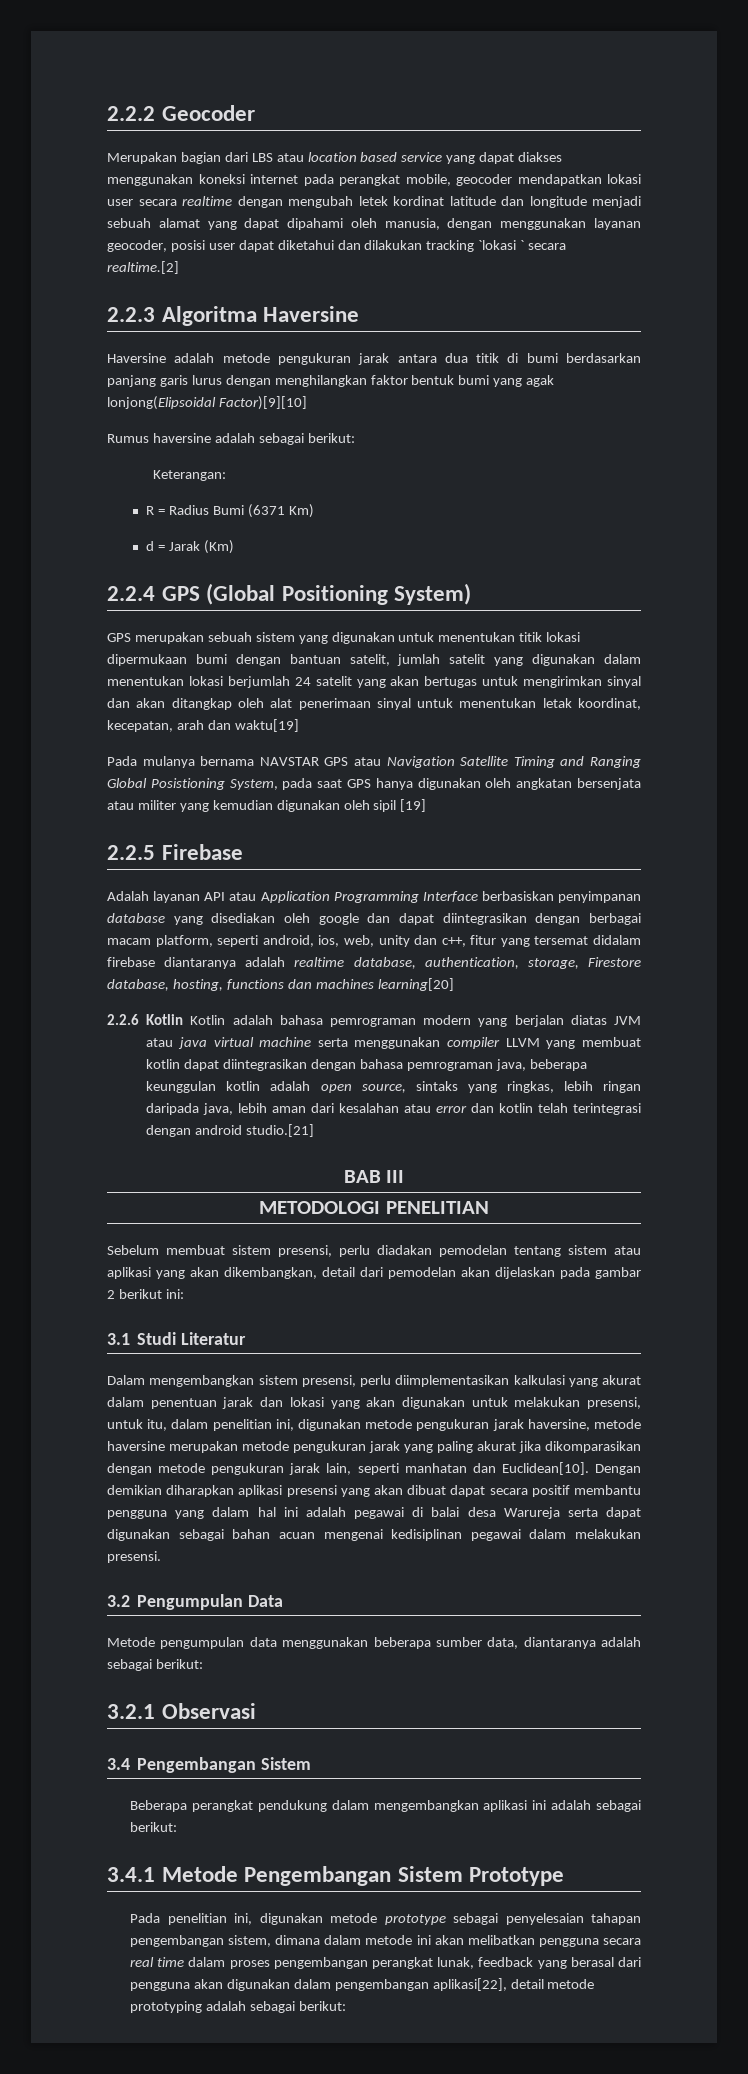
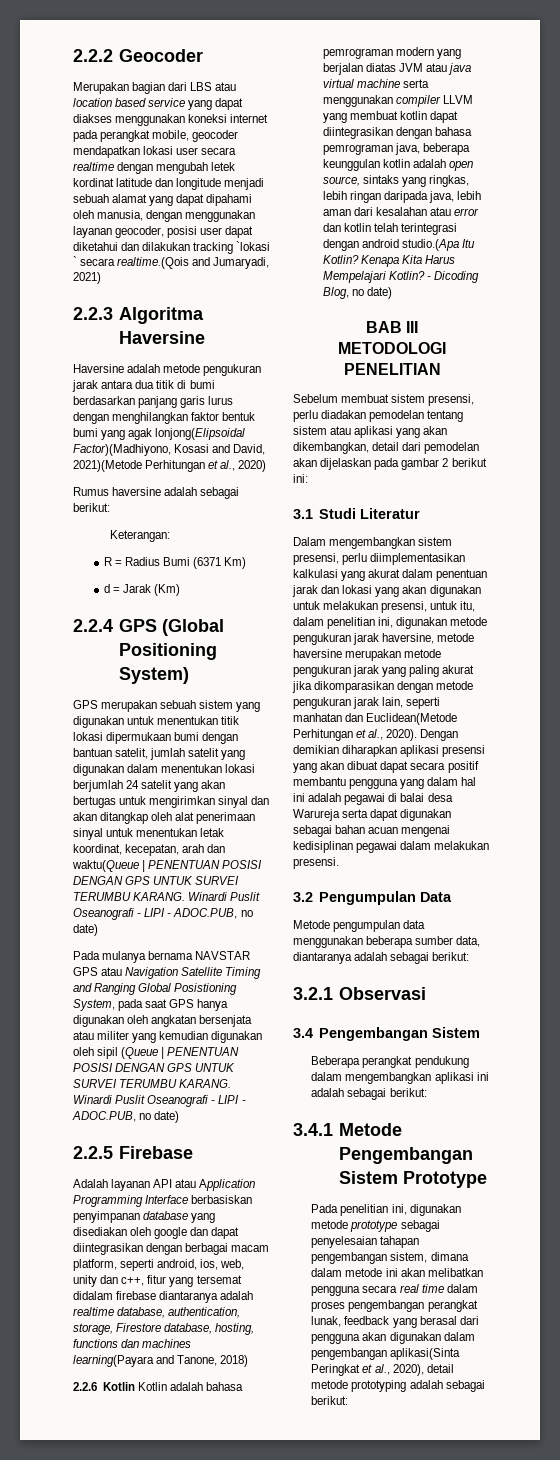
- Merupakan bagian dari LBS atau location based service yang dapat diakses menggunakan koneksi internet pada perangkat mobile, geocoder mendapatkan lokasi user secara realtime dengan mengubah letek kordinat latitude dan longitude menjadi sebuah alamat yang dapat dipahami oleh manusia, dengan menggunakan layanan geocoder, posisi user dapat diketahui dan dilakukan tracking `lokasi ` secara realtime.[2]
+ Merupakan bagian dari LBS atau location based service yang dapat diakses menggunakan koneksi internet pada perangkat mobile, geocoder mendapatkan lokasi user secara realtime dengan mengubah letek kordinat latitude dan longitude menjadi sebuah alamat yang dapat dipahami oleh manusia, dengan menggunakan layanan geocoder, posisi user dapat diketahui dan dilakukan tracking `lokasi ` secara realtime.(Qois and Jumaryadi, 2021)
- Haversine adalah metode pengukuran jarak antara dua titik di bumi berdasarkan panjang garis lurus dengan menghilangkan faktor bentuk bumi yang agak lonjong(Elipsoidal Factor)[9][10]
+ Haversine adalah metode pengukuran jarak antara dua titik di bumi berdasarkan panjang garis lurus dengan menghilangkan faktor bentuk bumi yang agak lonjong(Elipsoidal Factor)(Madhiyono, Kosasi and David, 2021)(Metode Perhitungan et al., 2020)
- GPS merupakan sebuah sistem yang digunakan untuk menentukan titik lokasi dipermukaan bumi dengan bantuan satelit, jumlah satelit yang digunakan dalam menentukan lokasi berjumlah 24 satelit yang akan bertugas untuk mengirimkan sinyal dan akan ditangkap oleh alat penerimaan sinyal untuk menentukan letak koordinat, kecepatan, arah dan waktu[19]
+ GPS merupakan sebuah sistem yang digunakan untuk menentukan titik lokasi dipermukaan bumi dengan bantuan satelit, jumlah satelit yang digunakan dalam menentukan lokasi berjumlah 24 satelit yang akan bertugas untuk mengirimkan sinyal dan akan ditangkap oleh alat penerimaan sinyal untuk menentukan letak koordinat, kecepatan, arah dan waktu(Queue | PENENTUAN POSISI DENGAN GPS UNTUK SURVEI TERUMBU KARANG. Winardi Puslit Oseanografi - LIPI - ADOC.PUB, no date)
- Pada mulanya bernama NAVSTAR GPS atau Navigation Satellite Timing and Ranging Global Posistioning System, pada saat GPS hanya digunakan oleh angkatan bersenjata atau militer yang kemudian digunakan oleh sipil [19]
+ Pada mulanya bernama NAVSTAR GPS atau Navigation Satellite Timing and Ranging Global Posistioning System, pada saat GPS hanya digunakan oleh angkatan bersenjata atau militer yang kemudian digunakan oleh sipil (Queue | PENENTUAN POSISI DENGAN GPS UNTUK SURVEI TERUMBU KARANG. Winardi Puslit Oseanografi - LIPI - ADOC.PUB, no date)
- Adalah layanan API atau Application Programming Interface berbasiskan penyimpanan database yang disediakan oleh google dan dapat diintegrasikan dengan berbagai macam platform, seperti android, ios, web, unity dan c++, fitur yang tersemat didalam firebase diantaranya adalah realtime database, authentication, storage, Firestore database, hosting, functions dan machines learning[20]
+ Adalah layanan API atau Application Programming Interface berbasiskan penyimpanan database yang disediakan oleh google dan dapat diintegrasikan dengan berbagai macam platform, seperti android, ios, web, unity dan c++, fitur yang tersemat didalam firebase diantaranya adalah realtime database, authentication, storage, Firestore database, hosting, functions dan machines learning(Payara and Tanone, 2018)
- 2.2.6 Kotlin Kotlin adalah bahasa pemrograman modern yang berjalan diatas JVM atau java virtual machine serta menggunakan compiler LLVM yang membuat kotlin dapat diintegrasikan dengan bahasa pemrograman java, beberapa keunggulan kotlin adalah open source, sintaks yang ringkas, lebih ringan daripada java, lebih aman dari kesalahan atau error dan kotlin telah terintegrasi dengan android studio.[21]
+ 2.2.6 Kotlin Kotlin adalah bahasa pemrograman modern yang berjalan diatas JVM atau java virtual machine serta menggunakan compiler LLVM yang membuat kotlin dapat diintegrasikan dengan bahasa pemrograman java, beberapa keunggulan kotlin adalah open source, sintaks yang ringkas, lebih ringan daripada java, lebih aman dari kesalahan atau error dan kotlin telah terintegrasi dengan android studio.(Apa Itu Kotlin? Kenapa Kita Harus Mempelajari Kotlin? - Dicoding Blog, no date)
- Dalam mengembangkan sistem presensi, perlu diimplementasikan kalkulasi yang akurat dalam penentuan jarak dan lokasi yang akan digunakan untuk melakukan presensi, untuk itu, dalam penelitian ini, digunakan metode pengukuran jarak haversine, metode haversine merupakan metode pengukuran jarak yang paling akurat jika dikomparasikan dengan metode pengukuran jarak lain, seperti manhatan dan Euclidean[10].
+ Dalam mengembangkan sistem presensi, perlu diimplementasikan kalkulasi yang akurat dalam penentuan jarak dan lokasi yang akan digunakan untuk melakukan presensi, untuk itu, dalam penelitian ini, digunakan metode pengukuran jarak haversine, metode haversine merupakan metode pengukuran jarak yang paling akurat jika dikomparasikan dengan metode pengukuran jarak lain, seperti manhatan dan Euclidean(Metode Perhitungan et al., 2020).
- Pada penelitian ini, digunakan metode prototype sebagai penyelesaian tahapan pengembangan sistem, dimana dalam metode ini akan melibatkan pengguna secara real time dalam proses pengembangan perangkat lunak, feedback yang berasal dari pengguna akan digunakan dalam pengembangan aplikasi[22], detail metode prototyping adalah sebagai berikut:
+ Pada penelitian ini, digunakan metode prototype sebagai penyelesaian tahapan pengembangan sistem, dimana dalam metode ini akan melibatkan pengguna secara real time dalam proses pengembangan perangkat lunak, feedback yang berasal dari pengguna akan digunakan dalam pengembangan aplikasi(Sinta Peringkat et al., 2020), detail metode prototyping adalah sebagai berikut:

